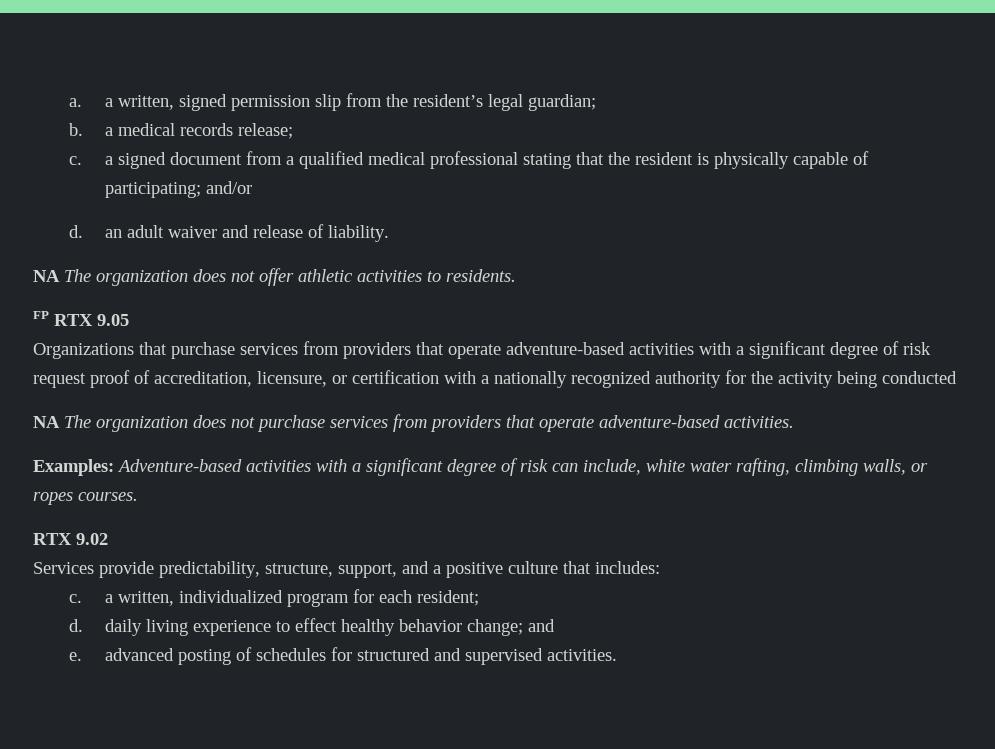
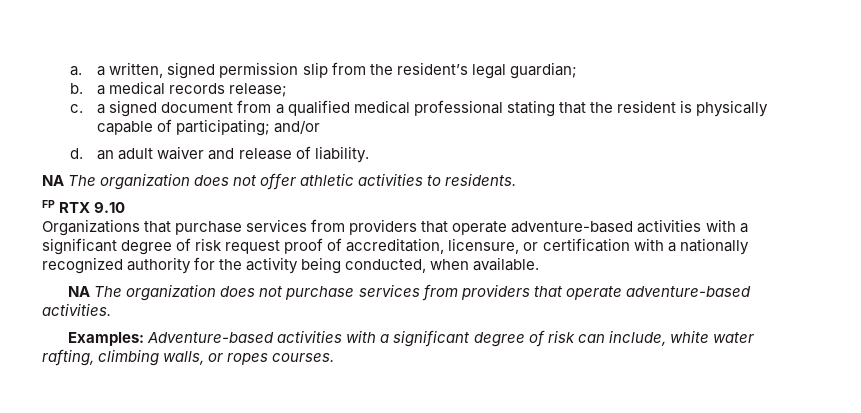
- FP RTX 9.05
+ FP RTX 9.10
- Organizations that purchase services from providers that operate adventure-based activities with a significant degree of risk request proof of accreditation, licensure, or certification with a nationally recognized authority for the activity being conducted
+ Organizations that purchase services from providers that operate adventure-based activities with a significant degree of risk request proof of accreditation, licensure, or certification with a nationally recognized authority for the activity being conducted, when available.
- RTX 9.02
- Services provide predictability, structure, support, and a positive culture that includes:
- c. a written, individualized program for each resident;
- d. daily living experience to effect healthy behavior change; and
- e. advanced posting of schedules for structured and supervised activities.

